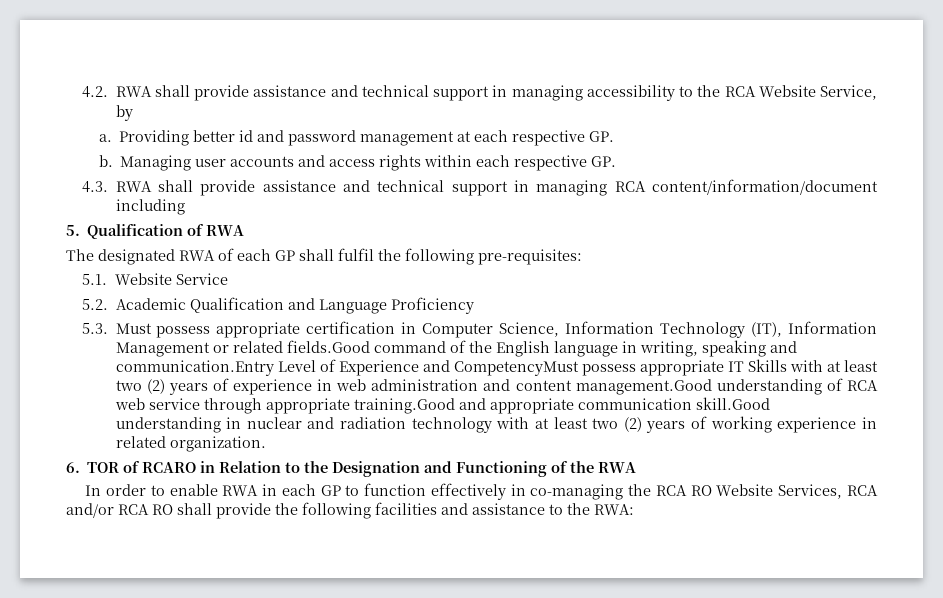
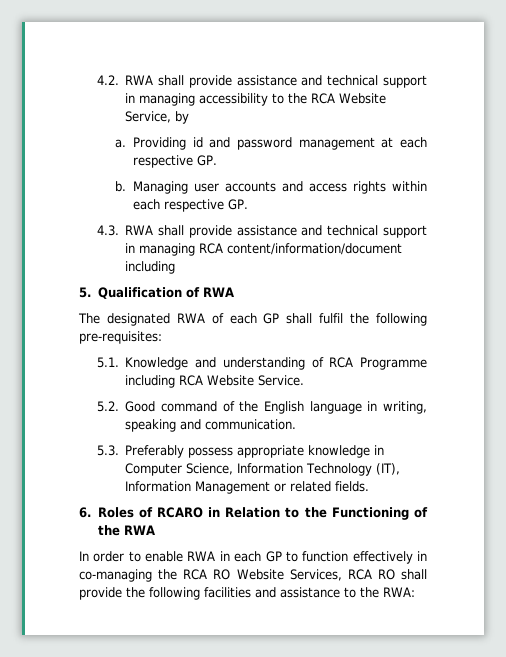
- Providing better id and password management at each respective GP.
+ Providing id and password management at each respective GP.
- 5.1. Website Service
- 5.2. Academic Qualification and Language Proficiency
+ 5.1. Knowledge and understanding of RCA Programme including RCA Website Service.
+ 5.2. Good command of the English language in writing, speaking and communication.
- 5.3. Must possess appropriate certification in Computer Science, Information Technology (IT), Information Management or related fields.Good command of the English language in writing, speaking and communication.Entry Level of Experience and CompetencyMust possess appropriate IT Skills with at least two (2) years of experience in web administration and content management.Good understanding of RCA web service through appropriate training.Good and appropriate communication skill.Good understanding in nuclear and radiation technology with at least two (2) years of working experience in related organization.
+ 5.3. Preferably possess appropriate knowledge in Computer Science, Information Technology (IT), Information Management or related fields.
- 6. TOR of RCARO in Relation to the Designation and Functioning of the RWA
+ 6. Roles of RCARO in Relation to the Functioning of the RWA
- In order to enable RWA in each GP to function effectively in co-managing the RCA RO Website Services, RCA and/or RCA RO shall provide the following facilities and assistance to the RWA:
+ In order to enable RWA in each GP to function effectively in co-managing the RCA RO Website Services, RCA RO shall provide the following facilities and assistance to the RWA:

